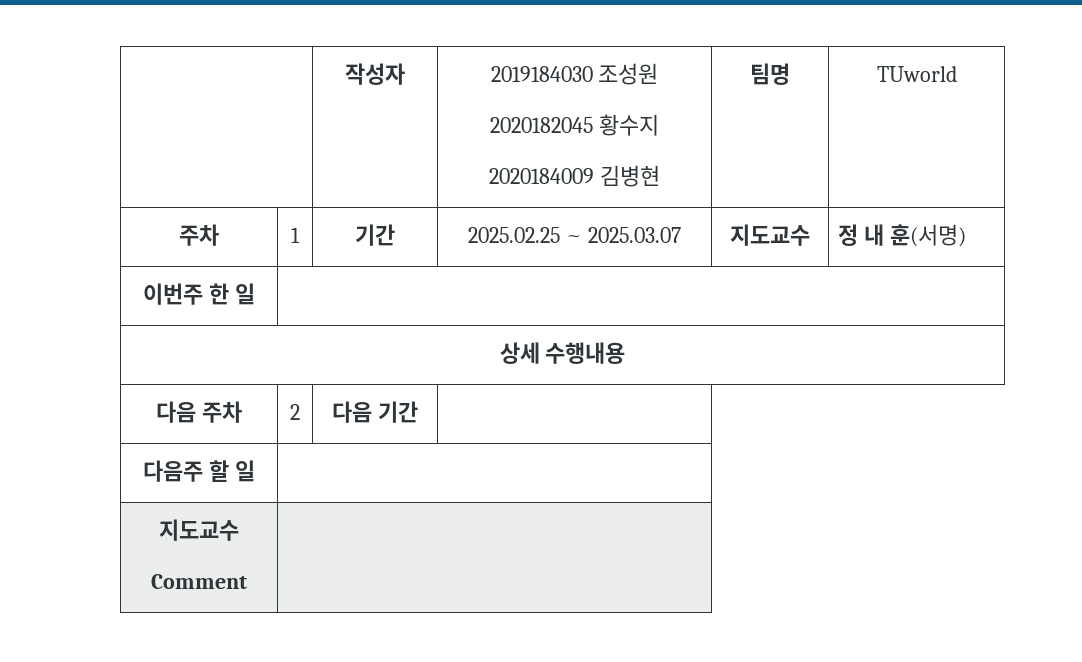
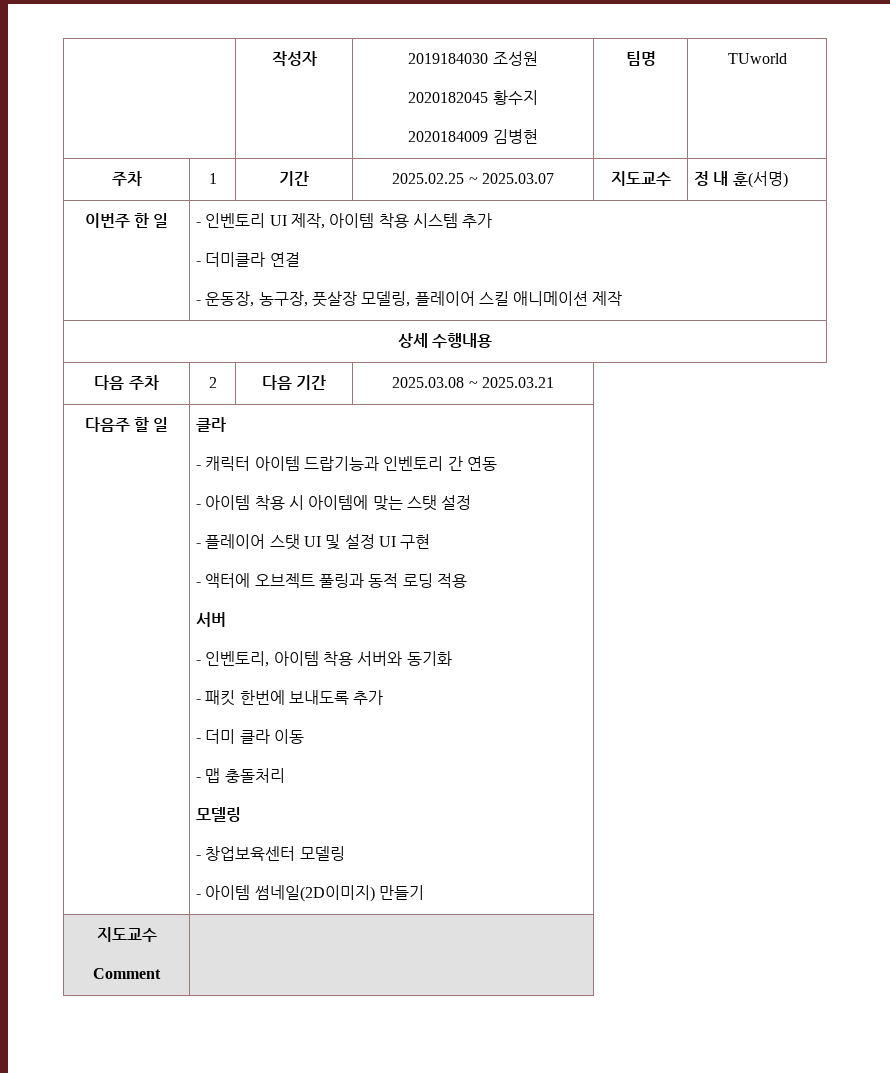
- 이번주 한 일 |
+ 이번주 한 일 | - 인벤토리 UI 제작, 아이템 착용 시스템 추가
+ - 더미클라 연결
+ - 운동장, 농구장, 풋살장 모델링, 플레이어 스킬 애니메이션 제작
- 다음 주차 | 2 | 다음 기간 |
+ 다음 주차 | 2 | 다음 기간 | 2025.03.08 ~ 2025.03.21
- 다음주 할 일
+ 다음주 할 일 | 클라
+ - 캐릭터 아이템 드랍기능과 인벤토리 간 연동
+ - 아이템 착용 시 아이템에 맞는 스탯 설정
+ - 플레이어 스탯 UI 및 설정 UI 구현
+ - 액터에 오브젝트 풀링과 동적 로딩 적용
+ 서버
+ - 인벤토리, 아이템 착용 서버와 동기화
+ - 패킷 한번에 보내도록 추가
+ - 더미 클라 이동
+ - 맵 충돌처리
+ 모델링
+ - 창업보육센터 모델링
+ - 아이템 썸네일(2D이미지) 만들기

